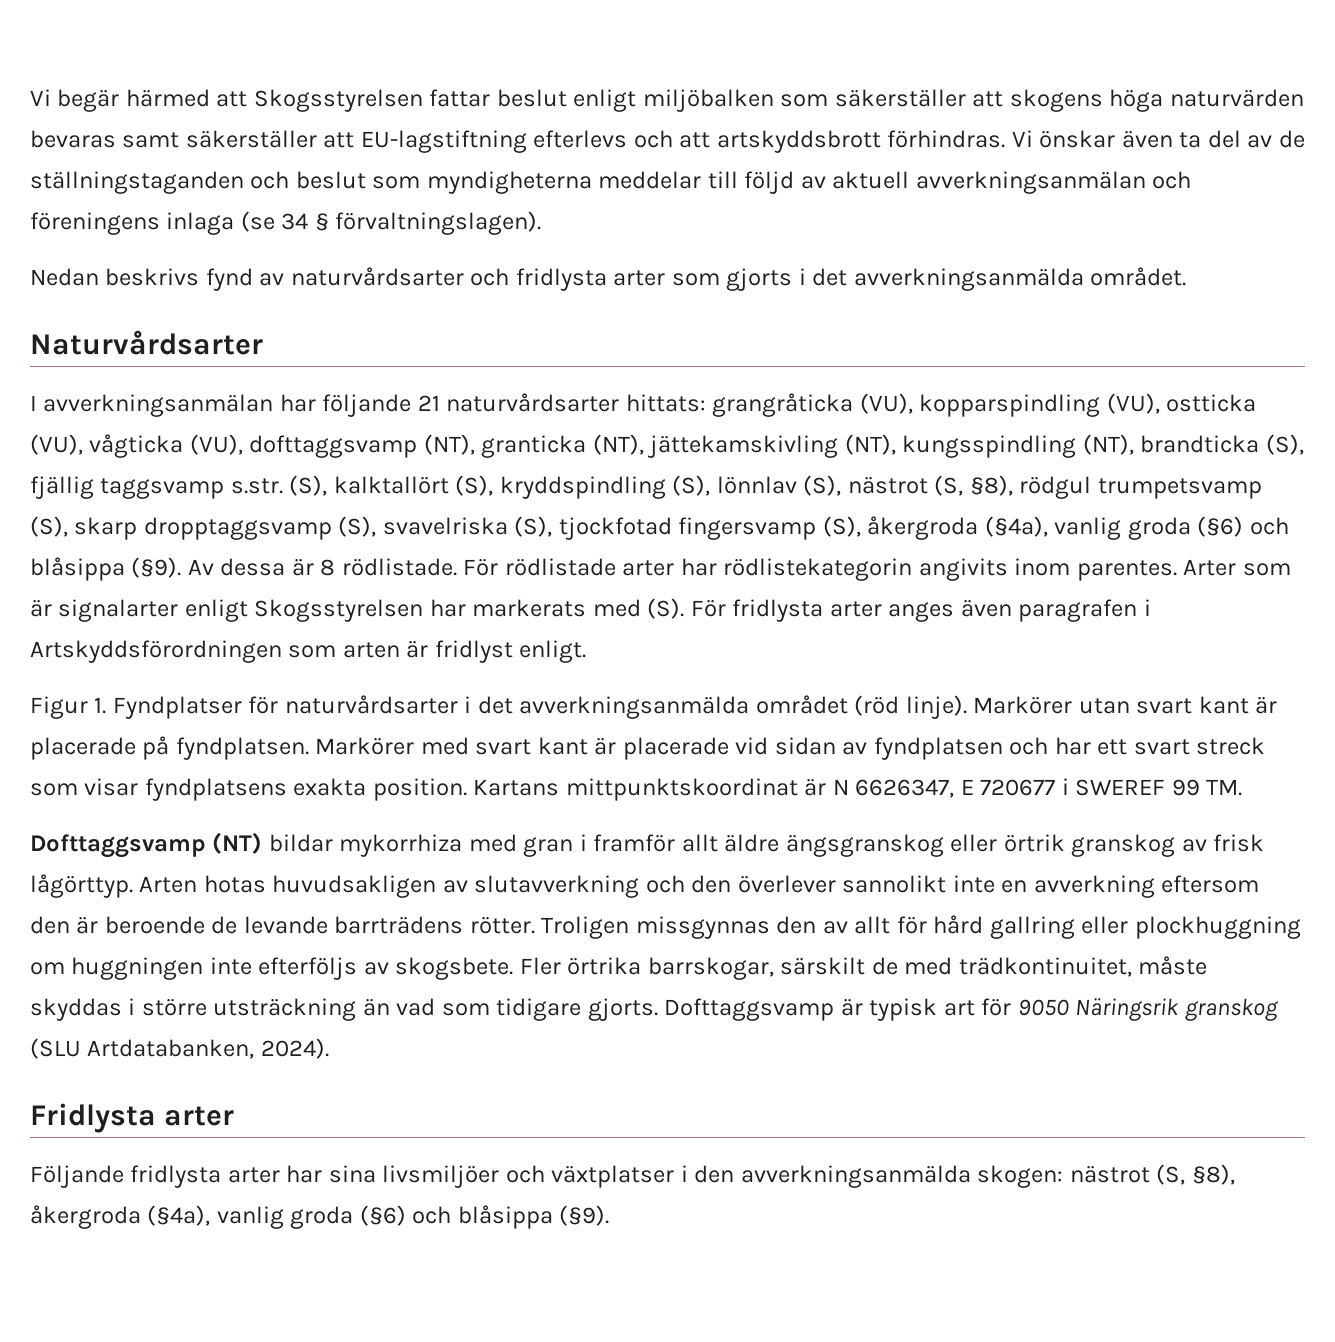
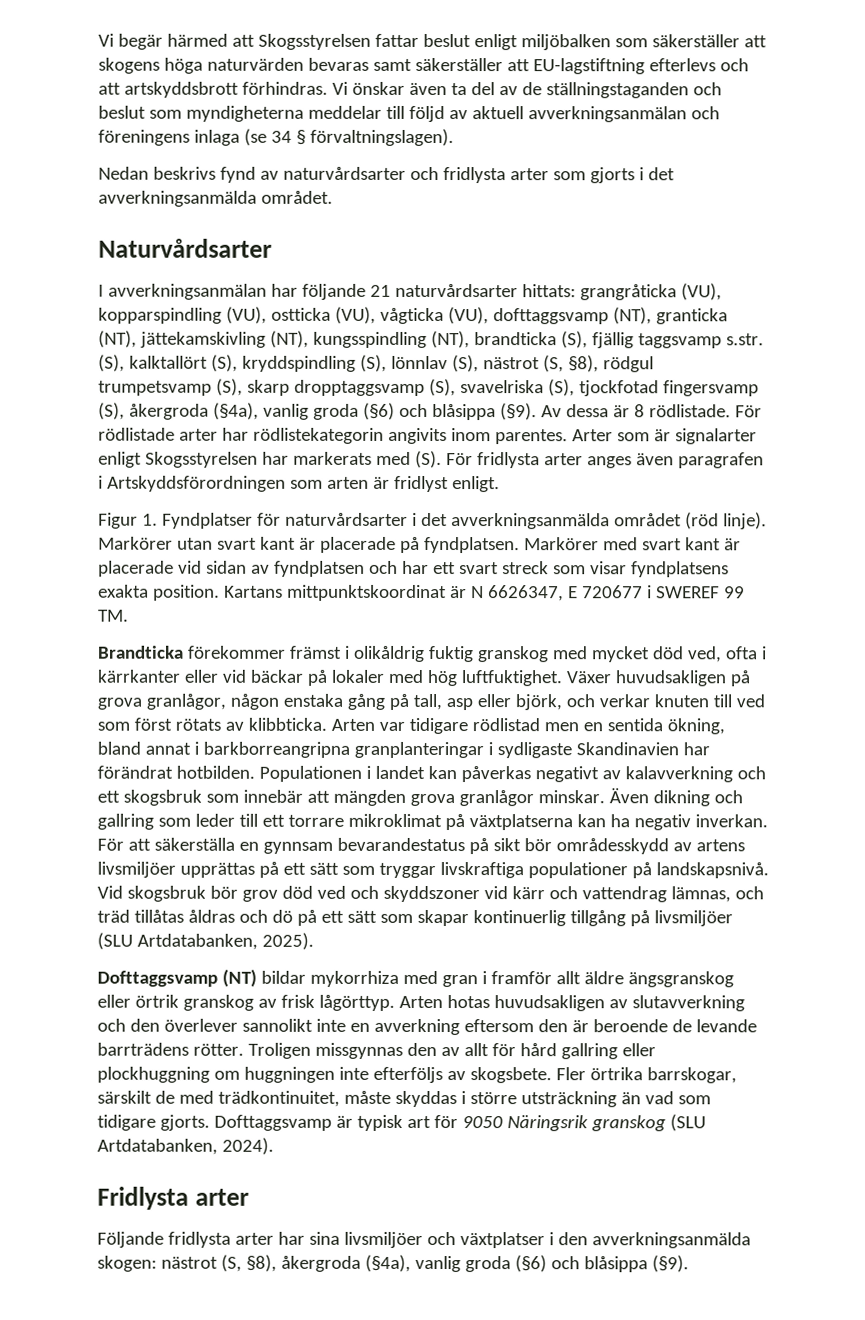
+ Brandticka förekommer främst i olikåldrig fuktig granskog med mycket död ved, ofta i kärrkanter eller vid bäckar på lokaler med hög luftfuktighet. Växer huvudsakligen på grova granlågor, någon enstaka gång på tall, asp eller björk, och verkar knuten till ved som först rötats av klibbticka. Arten var tidigare rödlistad men en sentida ökning, bland annat i barkborreangripna granplanteringar i sydligaste Skandinavien har förändrat hotbilden. Populationen i landet kan påverkas negativt av kalavverkning och ett skogsbruk som innebär att mängden grova granlågor minskar. Även dikning och gallring som leder till ett torrare mikroklimat på växtplatserna kan ha negativ inverkan. För att säkerställa en gynnsam bevarandestatus på sikt bör områdesskydd av artens livsmiljöer upprättas på ett sätt som tryggar livskraftiga populationer på landskapsnivå. Vid skogsbruk bör grov död ved och skyddszoner vid kärr och vattendrag lämnas, och träd tillåtas åldras och dö på ett sätt som skapar kontinuerlig tillgång på livsmiljöer (SLU Artdatabanken, 2025).

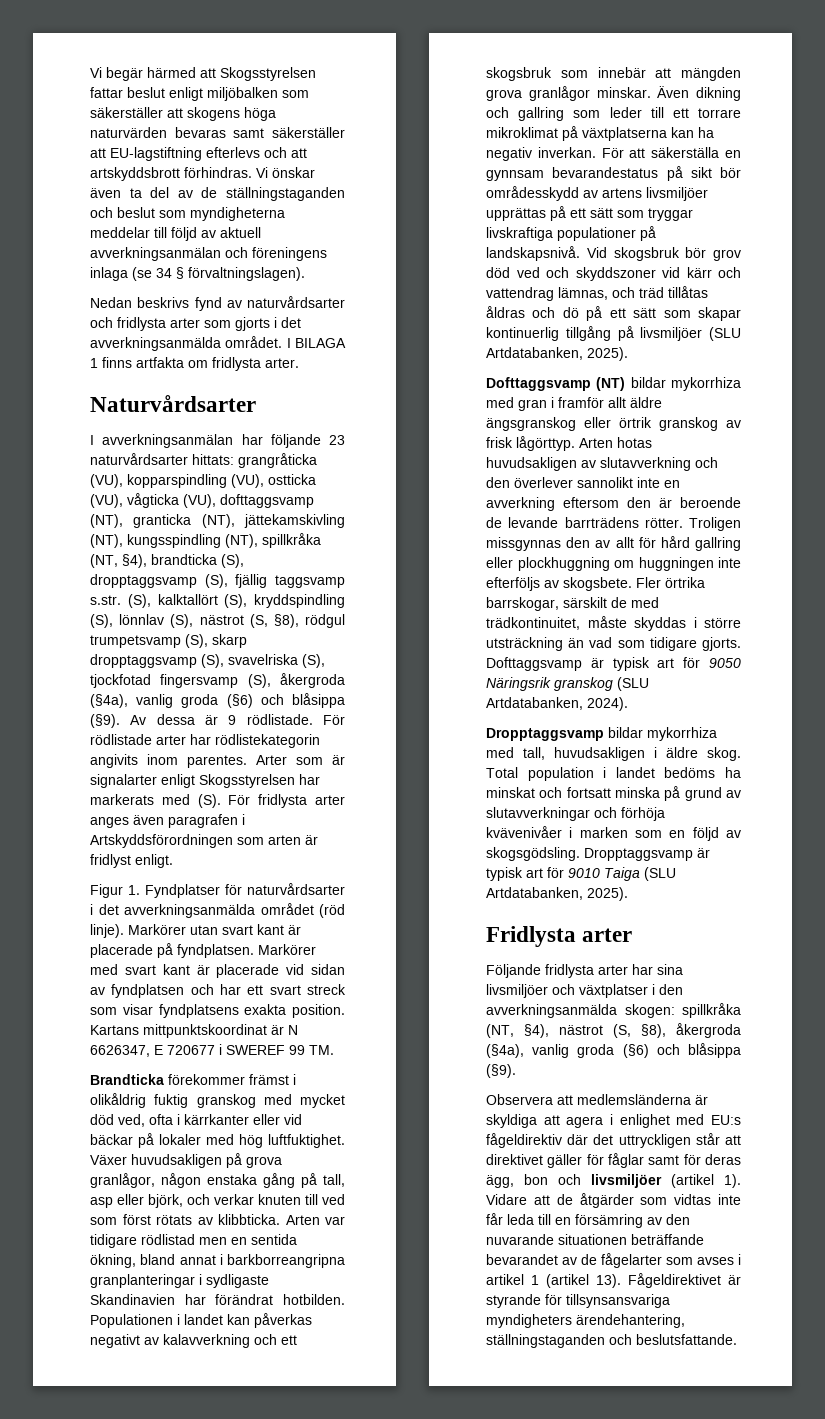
+ I BILAGA 1 finns artfakta om fridlysta arter.
- I avverkningsanmälan har följande 21 naturvårdsarter hittats: grangråticka (VU), kopparspindling (VU), ostticka (VU), vågticka (VU), dofttaggsvamp (NT), granticka (NT), jättekamskivling (NT), kungsspindling (NT), brandticka (S), fjällig taggsvamp s.str. (S), kalktallört (S), kryddspindling (S), lönnlav (S), nästrot (S, §8), rödgul trumpetsvamp (S), skarp dropptaggsvamp (S), svavelriska (S), tjockfotad fingersvamp (S), åkergroda (§4a), vanlig groda (§6) och blåsippa (§9).
+ I avverkningsanmälan har följande 23 naturvårdsarter hittats: grangråticka (VU), kopparspindling (VU), ostticka (VU), vågticka (VU), dofttaggsvamp (NT), granticka (NT), jättekamskivling (NT), kungsspindling (NT), spillkråka (NT, §4), brandticka (S), dropptaggsvamp (S), fjällig taggsvamp s.str. (S), kalktallört (S), kryddspindling (S), lönnlav (S), nästrot (S, §8), rödgul trumpetsvamp (S), skarp dropptaggsvamp (S), svavelriska (S), tjockfotad fingersvamp (S), åkergroda (§4a), vanlig groda (§6) och blåsippa (§9).
- Av dessa är 8 rödlistade.
+ Av dessa är 9 rödlistade.
+ Dropptaggsvamp bildar mykorrhiza med tall, huvudsakligen i äldre skog. Total population i landet bedöms ha minskat och fortsatt minska på grund av slutavverkningar och förhöja kvävenivåer i marken som en följd av skogsgödsling. Dropptaggsvamp är typisk art för 9010 Taiga (SLU Artdatabanken, 2025).
- Följande fridlysta arter har sina livsmiljöer och växtplatser i den avverkningsanmälda skogen: nästrot (S, §8), åkergroda (§4a), vanlig groda (§6) och blåsippa (§9).
+ Följande fridlysta arter har sina livsmiljöer och växtplatser i den avverkningsanmälda skogen: spillkråka (NT, §4), nästrot (S, §8), åkergroda (§4a), vanlig groda (§6) och blåsippa (§9).
+ Observera att medlemsländerna är skyldiga att agera i enlighet med EU:s fågeldirektiv där det uttryckligen står att direktivet gäller för fåglar samt för deras ägg, bon och livsmiljöer (artikel 1). Vidare att de åtgärder som vidtas inte får leda till en försämring av den nuvarande situationen beträffande bevarandet av de fågelarter som avses i artikel 1 (artikel 13). Fågeldirektivet är styrande för tillsynsansvariga myndigheters ärendehantering, ställningstaganden och beslutsfattande.

